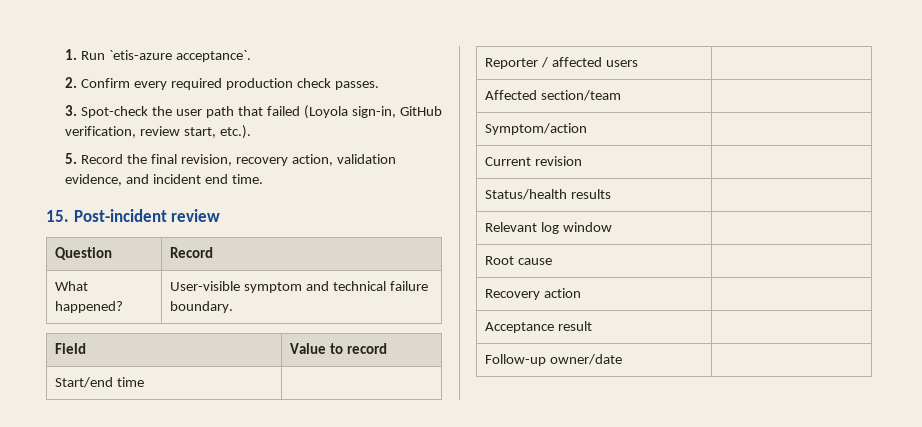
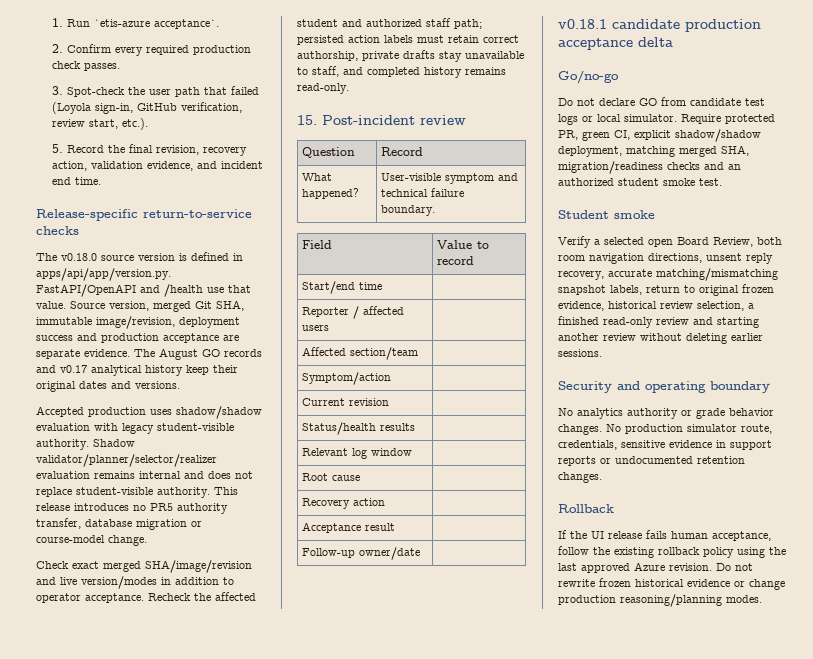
+ Release-specific return-to-service checks
+ The v0.18.0 source version is defined in apps/api/app/version.py. FastAPI/OpenAPI and /health use that value. Source version, merged Git SHA, immutable image/revision, deployment success and production acceptance are separate evidence. The August GO records and v0.17 analytical history keep their original dates and versions.
+ Accepted production uses shadow/shadow evaluation with legacy student-visible authority. Shadow validator/planner/selector/realizer evaluation remains internal and does not replace student-visible authority. This release introduces no PR5 authority transfer, database migration or course-model change.
+ Check exact merged SHA/image/revision and live version/modes in addition to operator acceptance. Recheck the affected student and authorized staff path; persisted action labels must retain correct authorship, private drafts stay unavailable to staff, and completed history remains read-only.
+ v0.18.1 candidate production acceptance delta
+ Go/no-go
+ Do not declare GO from candidate test logs or local simulator. Require protected PR, green CI, explicit shadow/shadow deployment, matching merged SHA, migration/readiness checks and an authorized student smoke test.
+ Student smoke
+ Verify a selected open Board Review, both room navigation directions, unsent reply recovery, accurate matching/mismatching snapshot labels, return to original frozen evidence, historical review selection, a finished read-only review and starting another review without deleting earlier sessions.
+ Security and operating boundary
+ No analytics authority or grade behavior changes. No production simulator route, credentials, sensitive evidence in support reports or undocumented retention changes.
+ Rollback
+ If the UI release fails human acceptance, follow the existing rollback policy using the last approved Azure revision. Do not rewrite frozen historical evidence or change production reasoning/planning modes.

